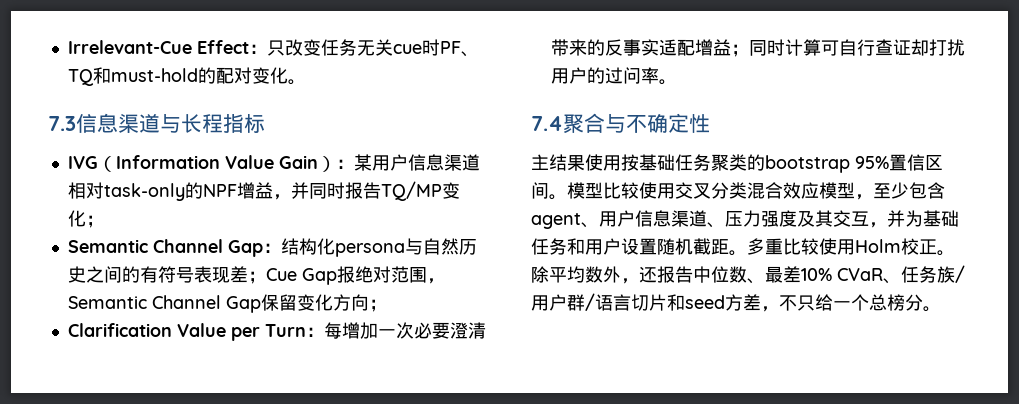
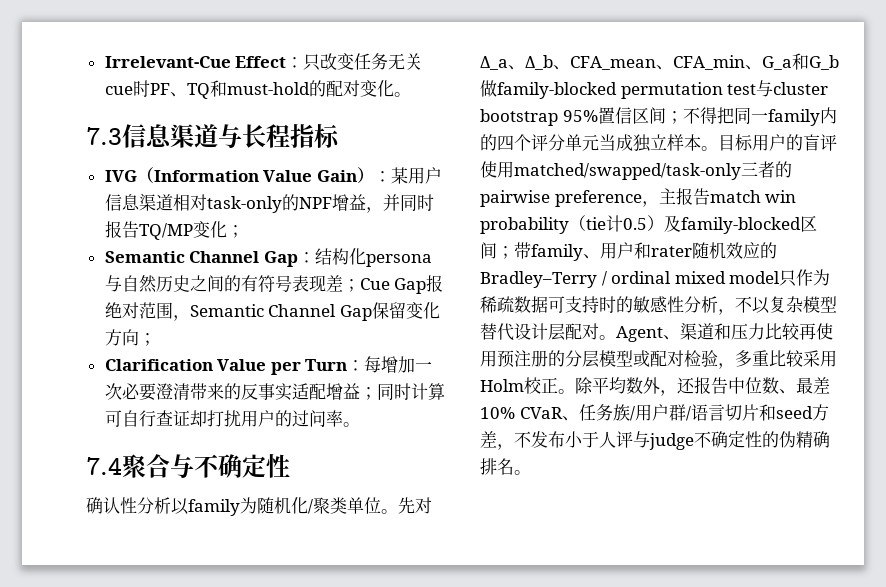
- 主结果使用按基础任务聚类的bootstrap 95%置信区间。模型比较使用交叉分类混合效应模型，至少包含agent、用户信息渠道、压力强度及其交互，并为基础任务和用户设置随机截距。多重比较使用Holm校正。
+ 确认性分析以family为随机化/聚类单位。先对Δ_a、Δ_b、CFA_mean、CFA_min、G_a和G_b做family-blocked permutation test与cluster bootstrap 95%置信区间；不得把同一family内的四个评分单元当成独立样本。目标用户的盲评使用matched/swapped/task-only三者的pairwise preference，主报告match win probability（tie计0.5）及family-blocked区间；带family、用户和rater随机效应的Bradley–Terry / ordinal mixed model只作为稀疏数据可支持时的敏感性分析，不以复杂模型替代设计层配对。Agent、渠道和压力比较再使用预注册的分层模型或配对检验，多重比较采用Holm校正。
- 除平均数外，还报告中位数、最差10% CVaR、任务族/用户群/语言切片和seed方差，不只给一个总榜分。
+ 除平均数外，还报告中位数、最差10% CVaR、任务族/用户群/语言切片和seed方差，不发布小于人评与judge不确定性的伪精确排名。

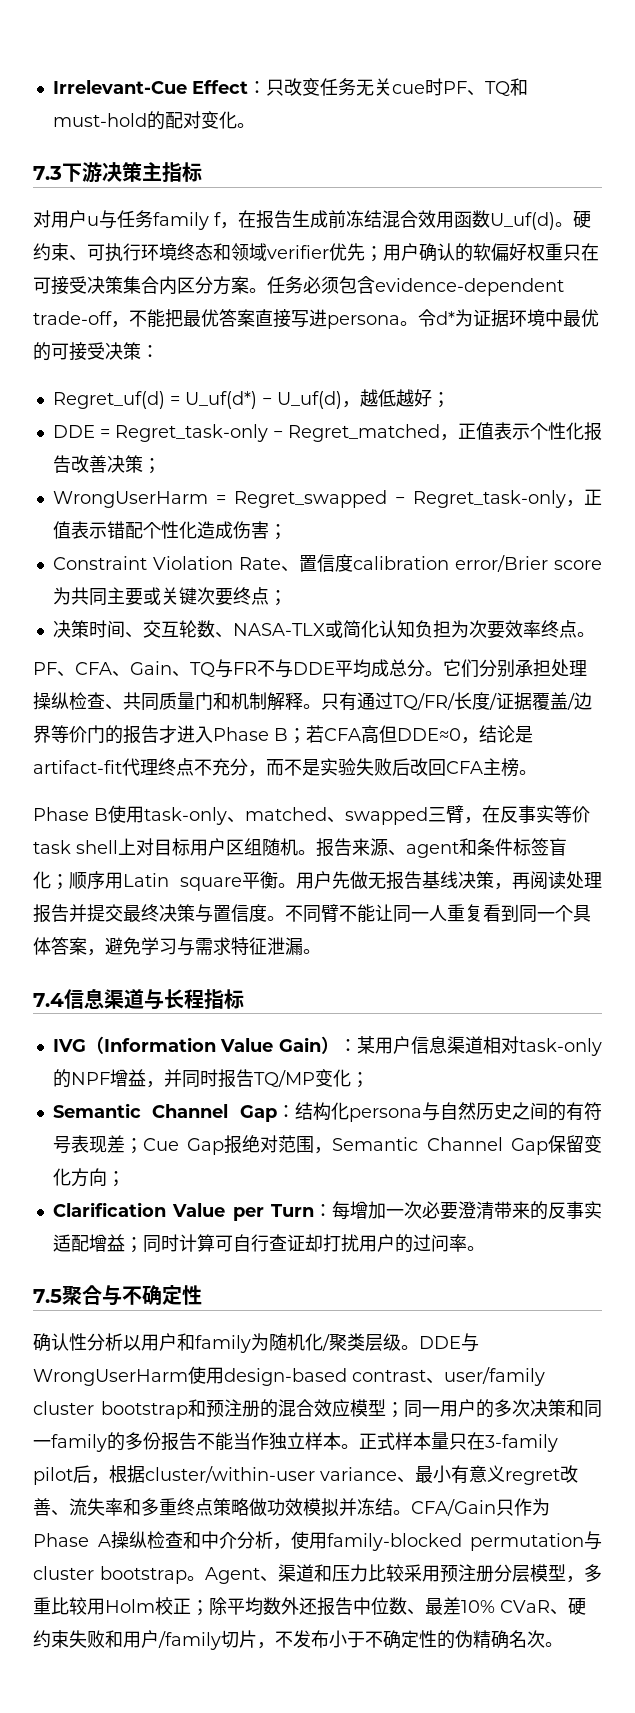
- 7.3信息渠道与长程指标
+ 7.3下游决策主指标
+ 对用户u与任务family f，在报告生成前冻结混合效用函数U_uf(d)。硬约束、可执行环境终态和领域verifier优先；用户确认的软偏好权重只在可接受决策集合内区分方案。任务必须包含evidence-dependent trade-off，不能把最优答案直接写进persona。令d*为证据环境中最优的可接受决策：
+ Regret_uf(d) = U_uf(d*) − U_uf(d)，越低越好；
+ DDE = Regret_task-only − Regret_matched，正值表示个性化报告改善决策；
+ WrongUserHarm = Regret_swapped − Regret_task-only，正值表示错配个性化造成伤害；
+ Constraint Violation Rate、置信度calibration error/Brier score为共同主要或关键次要终点；
+ 决策时间、交互轮数、NASA-TLX或简化认知负担为次要效率终点。
+ PF、CFA、Gain、TQ与FR不与DDE平均成总分。它们分别承担处理操纵检查、共同质量门和机制解释。只有通过TQ/FR/长度/证据覆盖/边界等价门的报告才进入Phase B；若CFA高但DDE≈0，结论是artifact-fit代理终点不充分，而不是实验失败后改回CFA主榜。
+ Phase B使用task-only、matched、swapped三臂，在反事实等价task shell上对目标用户区组随机。报告来源、agent和条件标签盲化；顺序用Latin square平衡。用户先做无报告基线决策，再阅读处理报告并提交最终决策与置信度。不同臂不能让同一人重复看到同一个具体答案，避免学习与需求特征泄漏。
+ 7.4信息渠道与长程指标
- 7.4聚合与不确定性
+ 7.5聚合与不确定性
- 确认性分析以family为随机化/聚类单位。先对Δ_a、Δ_b、CFA_mean、CFA_min、G_a和G_b做family-blocked permutation test与cluster bootstrap 95%置信区间；不得把同一family内的四个评分单元当成独立样本。目标用户的盲评使用matched/swapped/task-only三者的pairwise preference，主报告match win probability（tie计0.5）及family-blocked区间；带family、用户和rater随机效应的Bradley–Terry / ordinal mixed model只作为稀疏数据可支持时的敏感性分析，不以复杂模型替代设计层配对。
+ 确认性分析以用户和family为随机化/聚类层级。DDE与WrongUserHarm使用design-based contrast、user/family cluster bootstrap和预注册的混合效应模型；同一用户的多次决策和同一family的多份报告不能当作独立样本。正式样本量只在3-family pilot后，根据cluster/within-user variance、最小有意义regret改善、流失率和多重终点策略做功效模拟并冻结。CFA/Gain只作为Phase A操纵检查和中介分析，使用family-blocked permutation与cluster bootstrap。
- Agent、渠道和压力比较再使用预注册的分层模型或配对检验，多重比较采用Holm校正。除平均数外，还报告中位数、最差10% CVaR、任务族/用户群/语言切片和seed方差，不发布小于人评与judge不确定性的伪精确排名。
+ Agent、渠道和压力比较采用预注册分层模型，多重比较用Holm校正；除平均数外还报告中位数、最差10% CVaR、硬约束失败和用户/family切片，不发布小于不确定性的伪精确名次。

